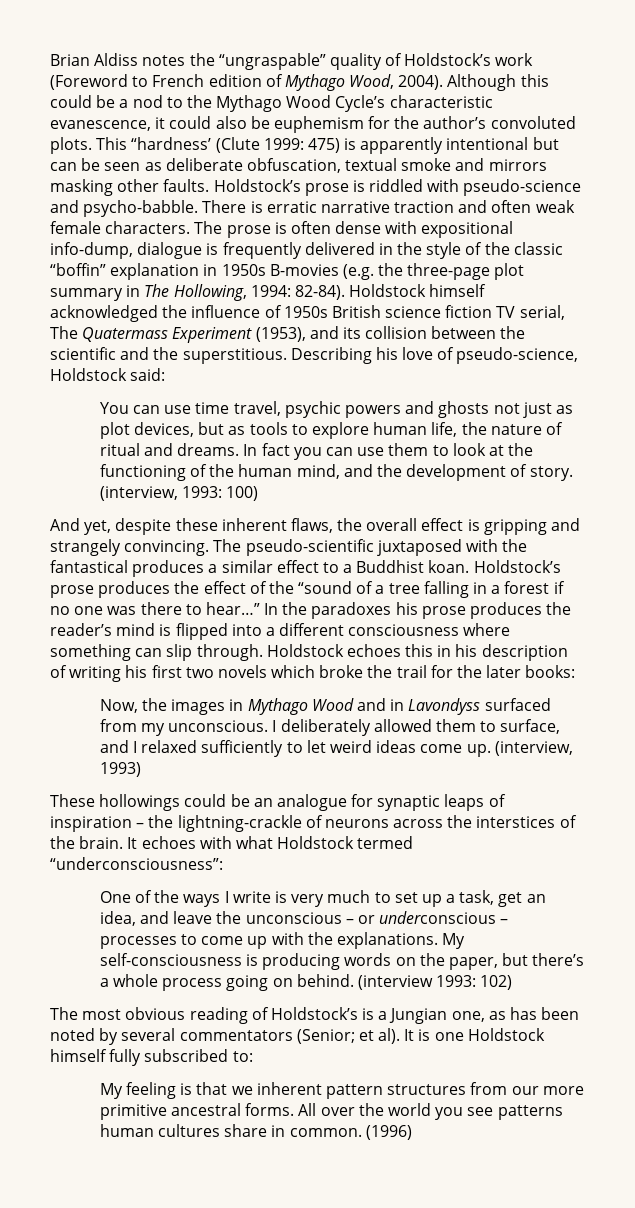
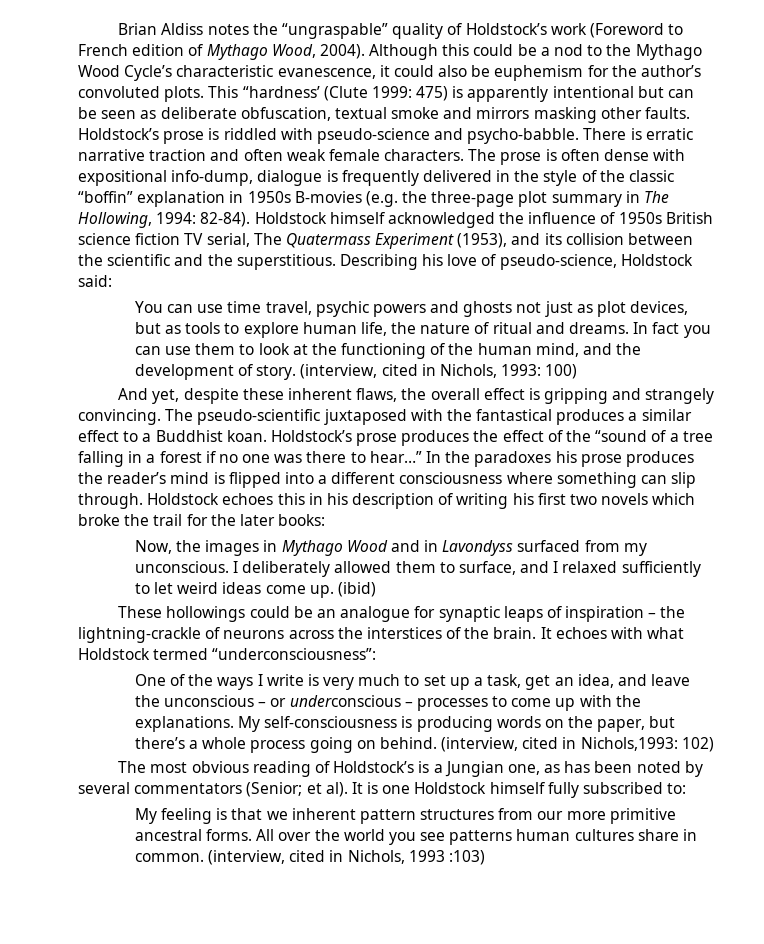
- (interview, 1993: 100)
+ (interview, cited in Nichols, 1993: 100)
- (interview, 1993)
+ (ibid)
- (interview 1993: 102)
+ (interview, cited in Nichols,1993: 102)
- (1996)
+ (interview, cited in Nichols, 1993 :103)

